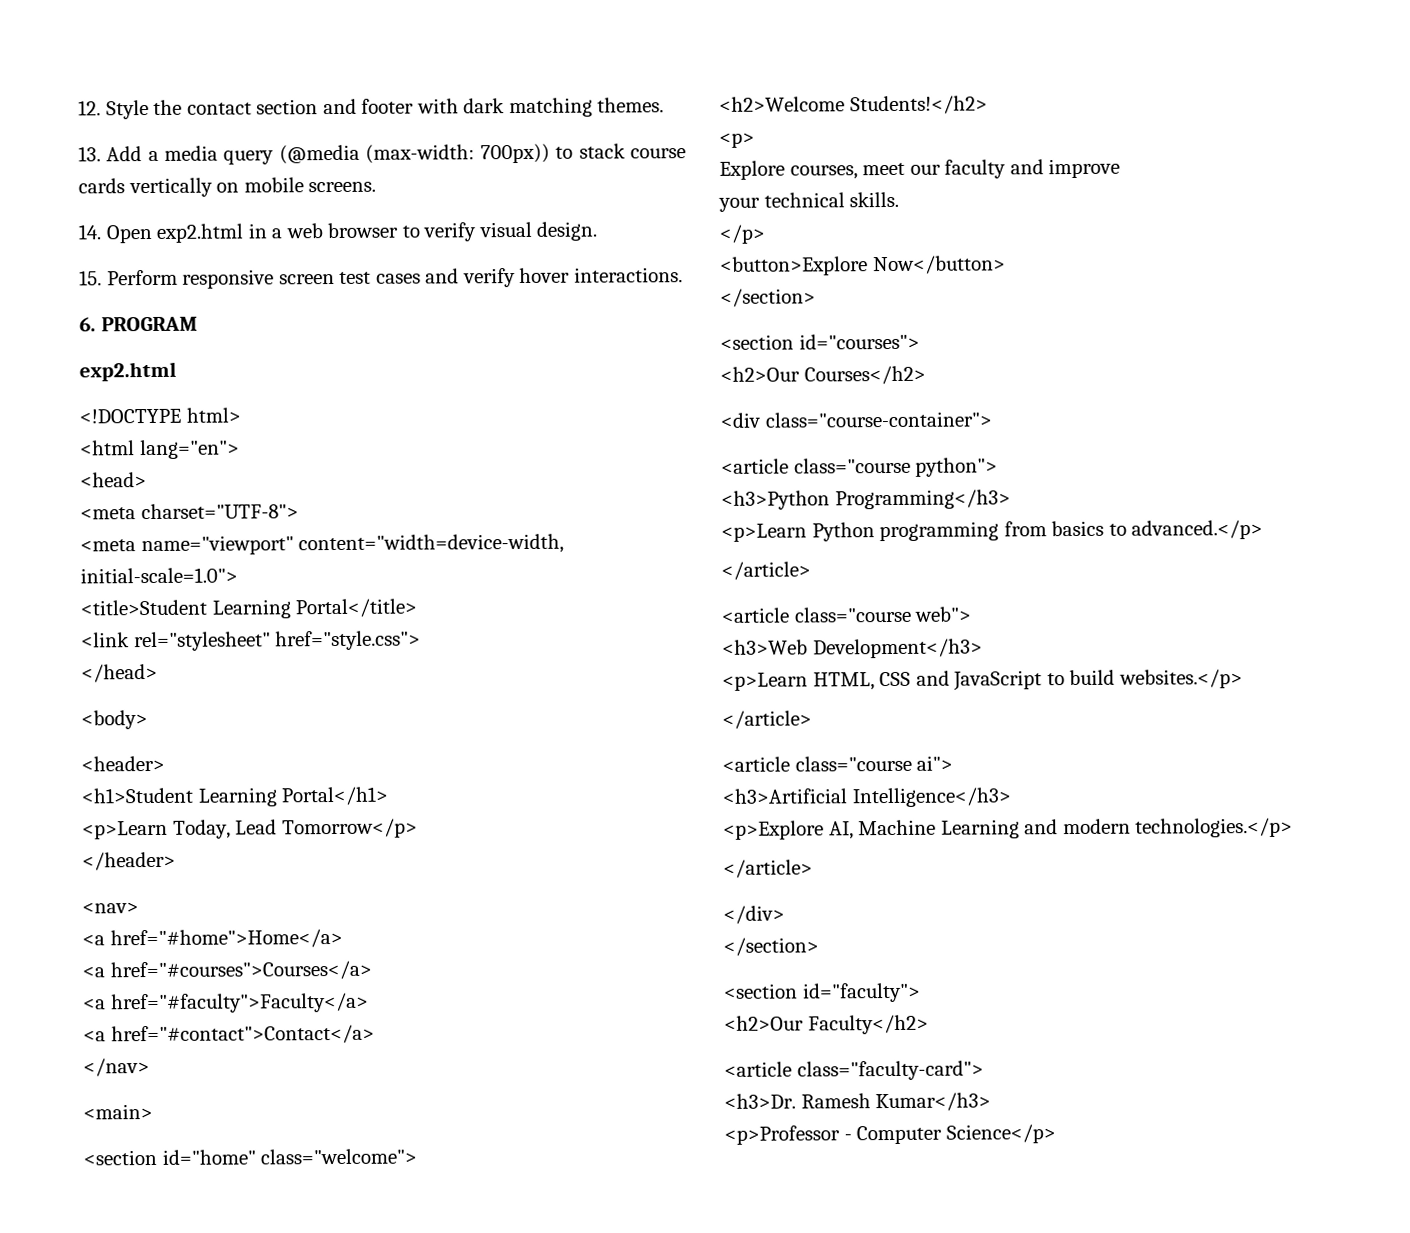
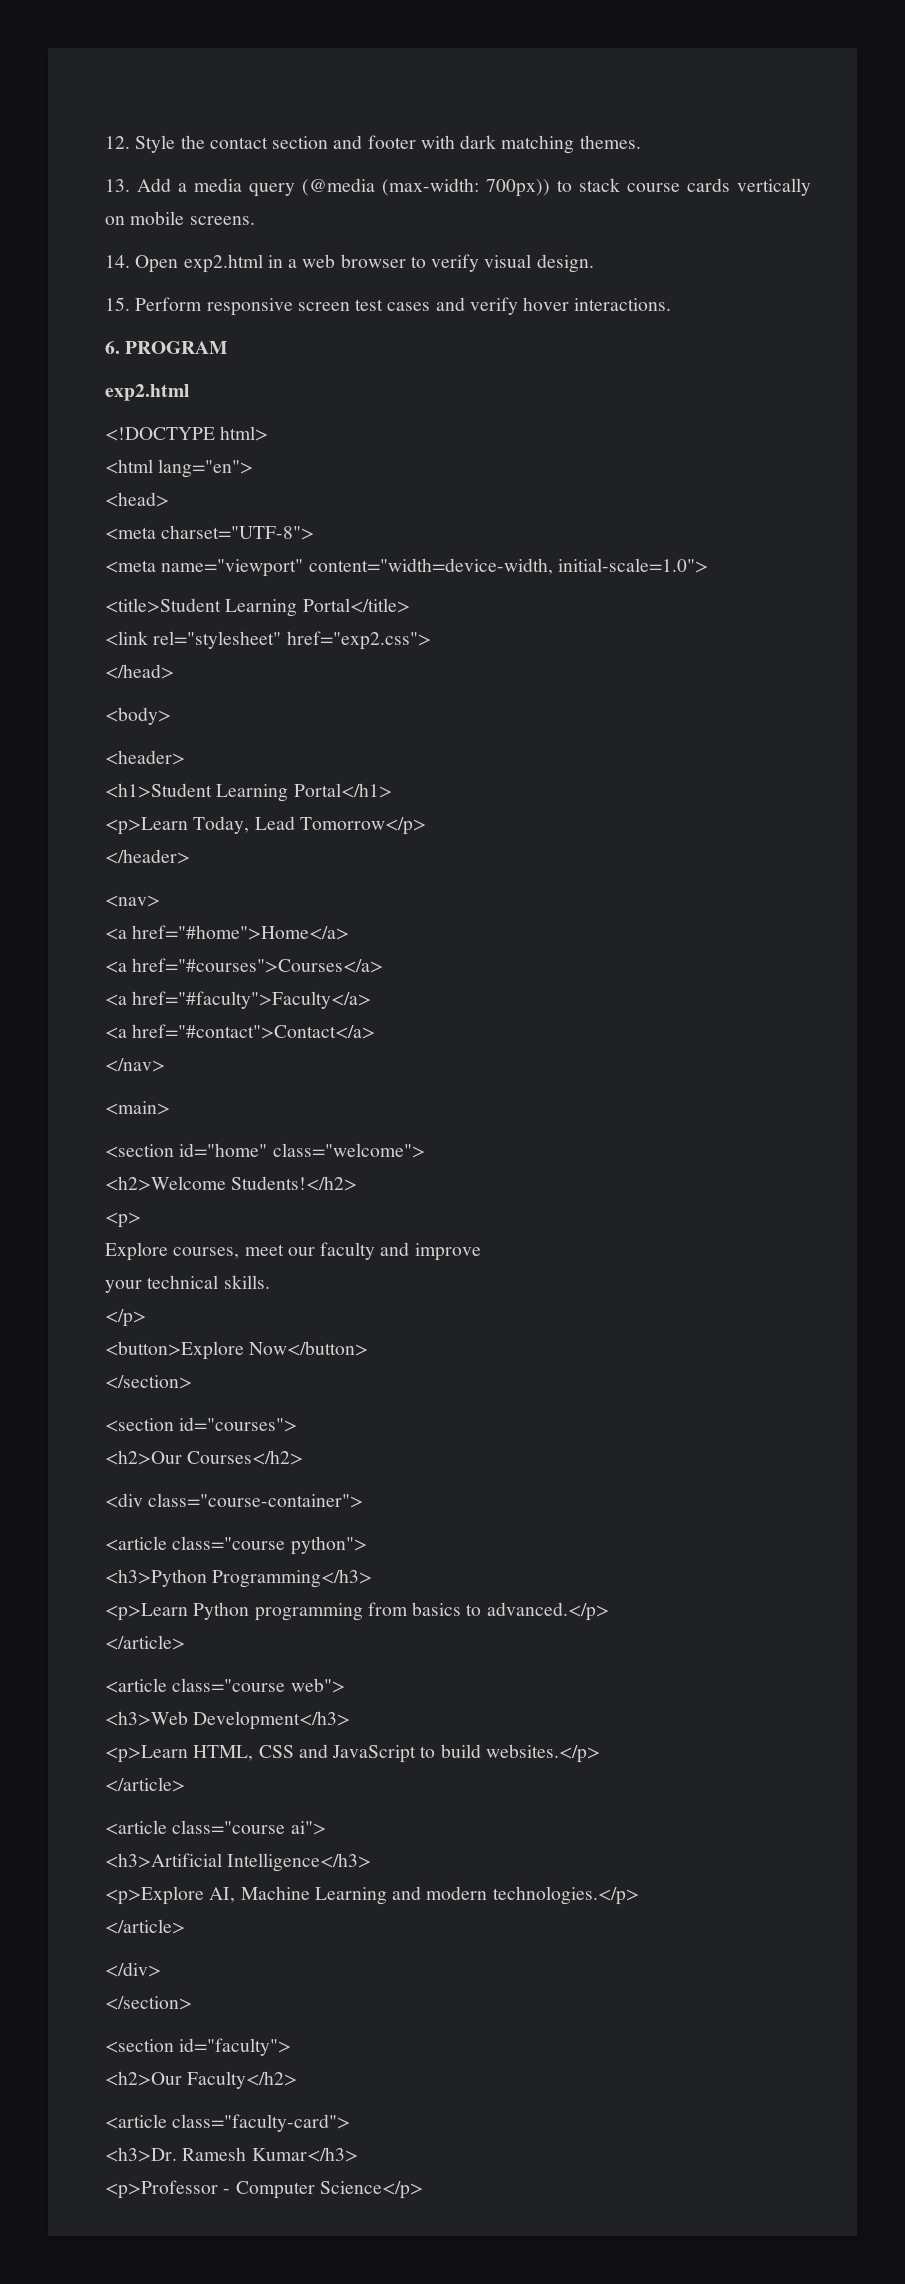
- <link rel="stylesheet" href="style.css">
+ <link rel="stylesheet" href="exp2.css">

